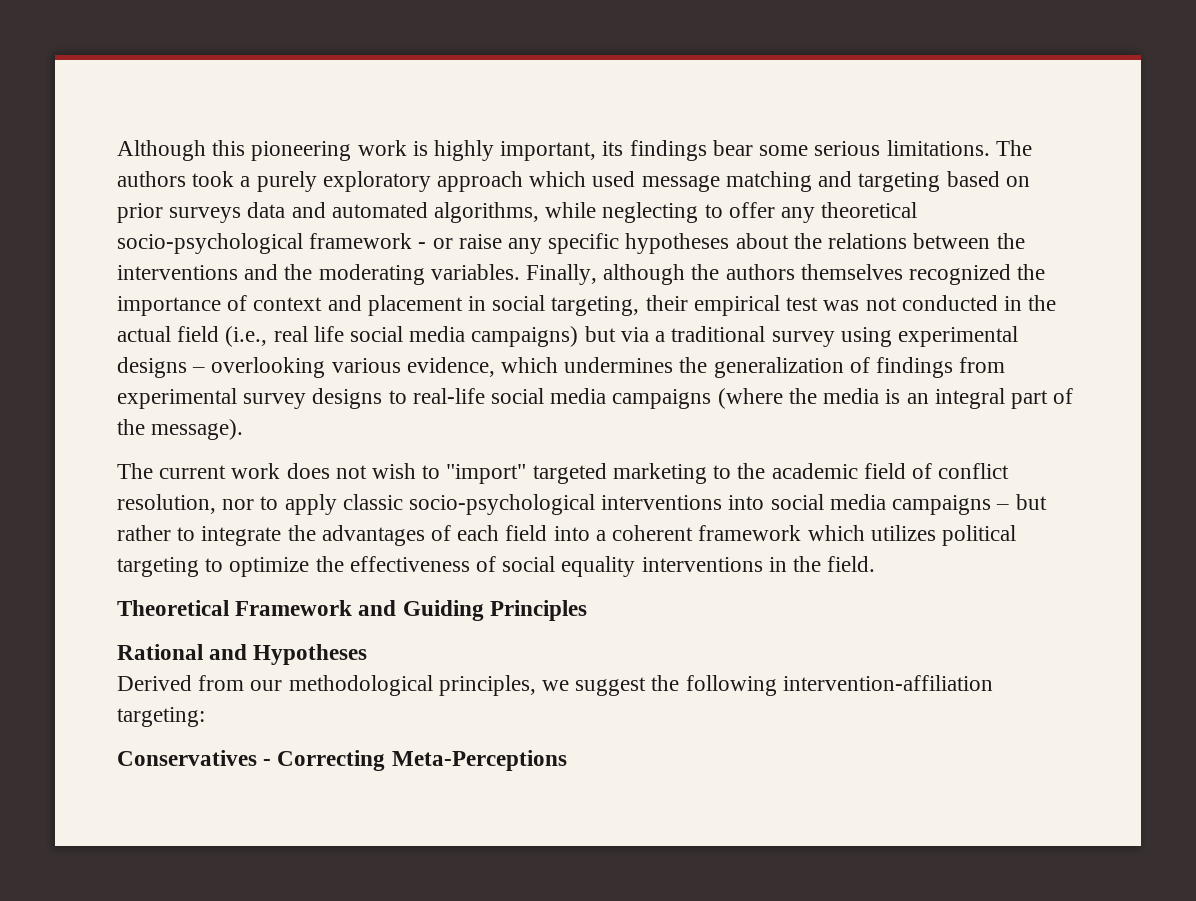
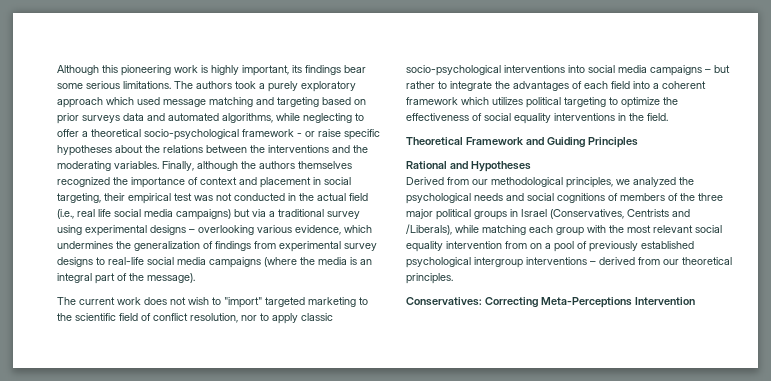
- The authors took a purely exploratory approach which used message matching and targeting based on prior surveys data and automated algorithms, while neglecting to offer any theoretical socio-psychological framework - or raise any specific hypotheses about the relations between the interventions and the moderating variables.
+ The authors took a purely exploratory approach which used message matching and targeting based on prior surveys data and automated algorithms, while neglecting to offer a theoretical socio-psychological framework - or raise specific hypotheses about the relations between the interventions and the moderating variables.
- The current work does not wish to "import" targeted marketing to the academic field of conflict resolution, nor to apply classic socio-psychological interventions into social media campaigns – but rather to integrate the advantages of each field into a coherent framework which utilizes political targeting to optimize the effectiveness of social equality interventions in the field.
+ The current work does not wish to "import" targeted marketing to the scientific field of conflict resolution, nor to apply classic socio-psychological interventions into social media campaigns – but rather to integrate the advantages of each field into a coherent framework which utilizes political targeting to optimize the effectiveness of social equality interventions in the field.
- Derived from our methodological principles, we suggest the following intervention-affiliation targeting:
- Conservatives - Correcting Meta-Perceptions
+ Derived from our methodological principles, we analyzed the psychological needs and social cognitions of members of the three major political groups in Israel (Conservatives, Centrists and /Liberals), while matching each group with the most relevant social equality intervention from on a pool of previously established psychological intergroup interventions – derived from our theoretical principles.
+ Conservatives: Correcting Meta-Perceptions Intervention

